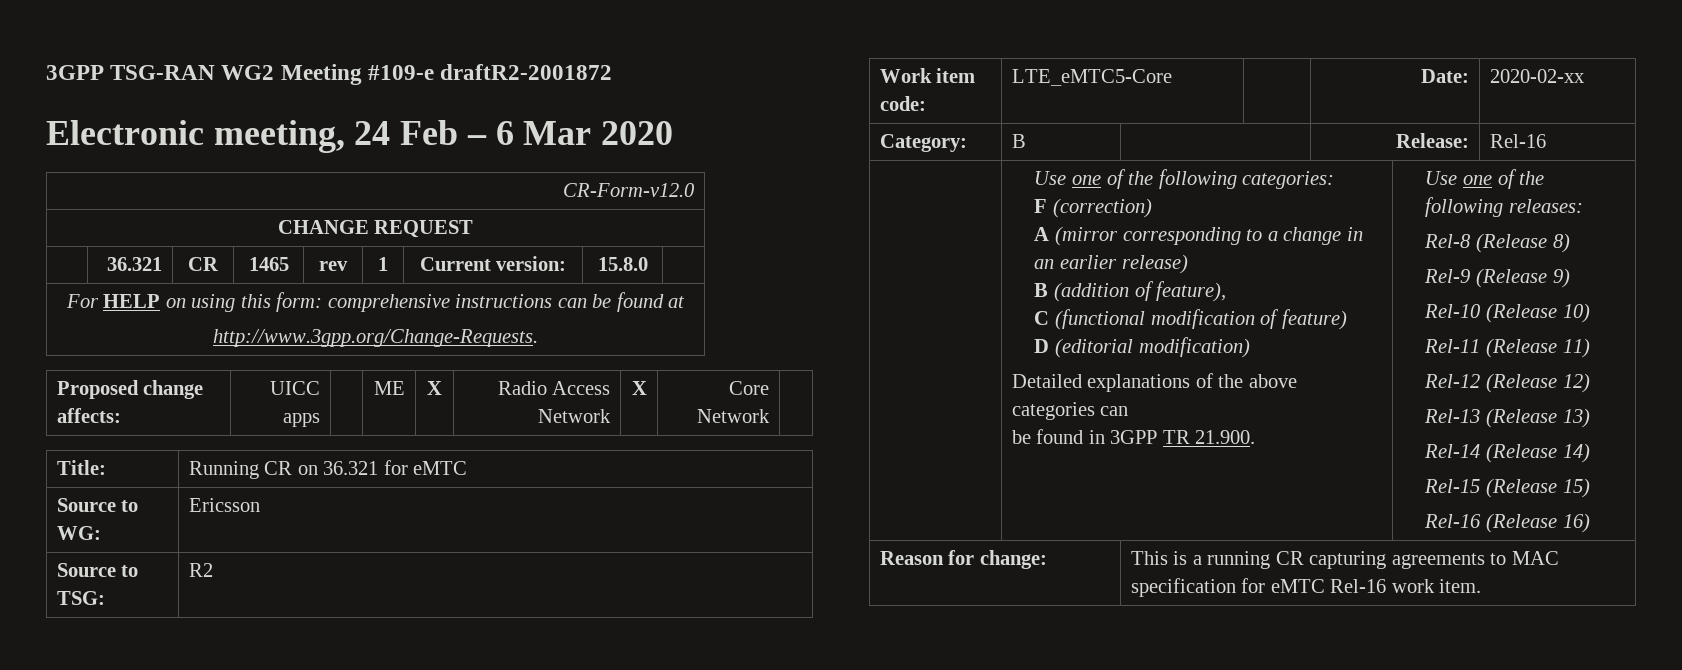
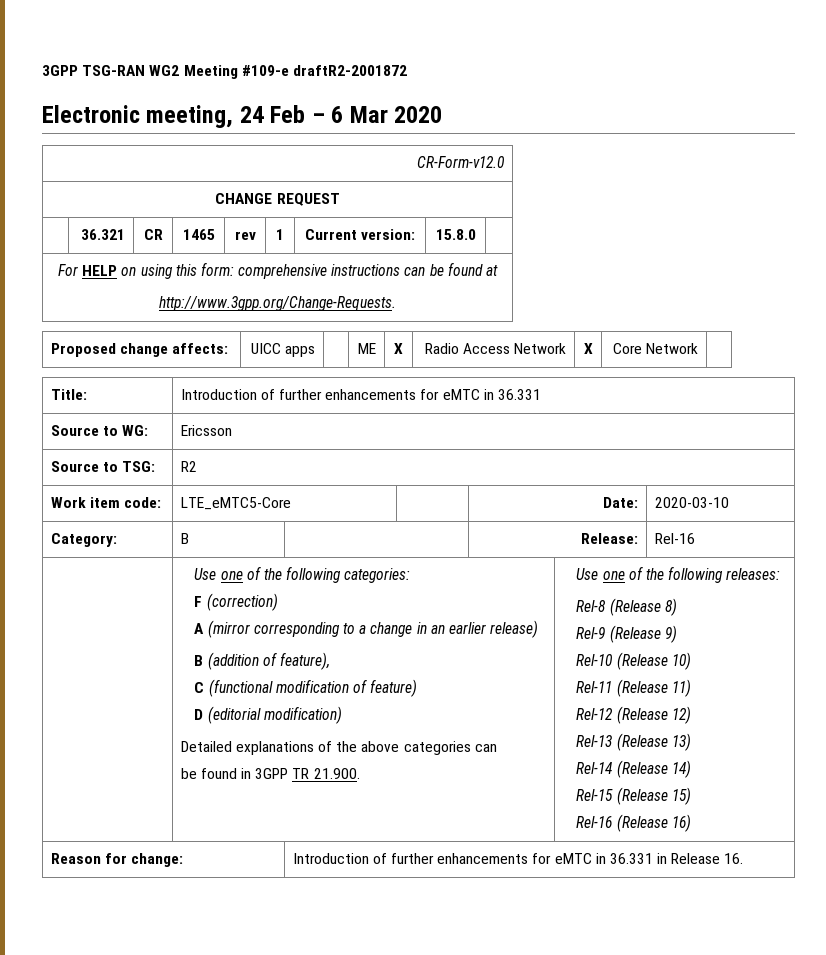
- Title: | Running CR on 36.321 for eMTC
+ Title: | Introduction of further enhancements for eMTC in 36.331
- Work item code: | LTE_eMTC5-Core | | Date: | 2020-02-xx
+ Work item code: | LTE_eMTC5-Core | | Date: | 2020-03-10
- Reason for change: | This is a running CR capturing agreements to MAC specification for eMTC Rel-16 work item.
+ Reason for change: | Introduction of further enhancements for eMTC in 36.331 in Release 16.

